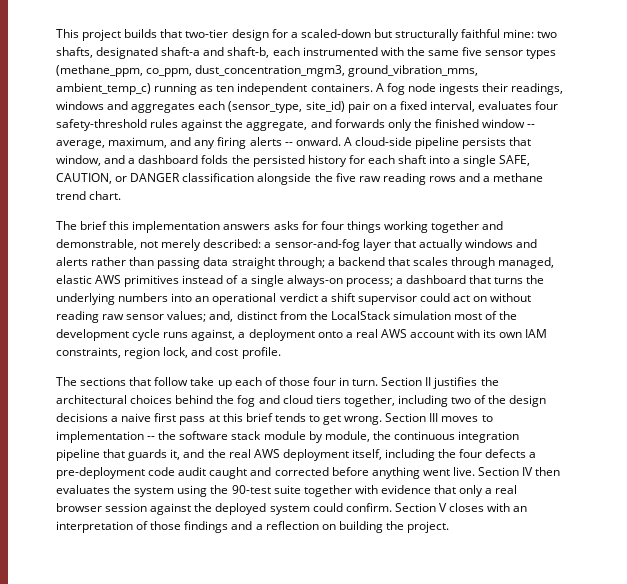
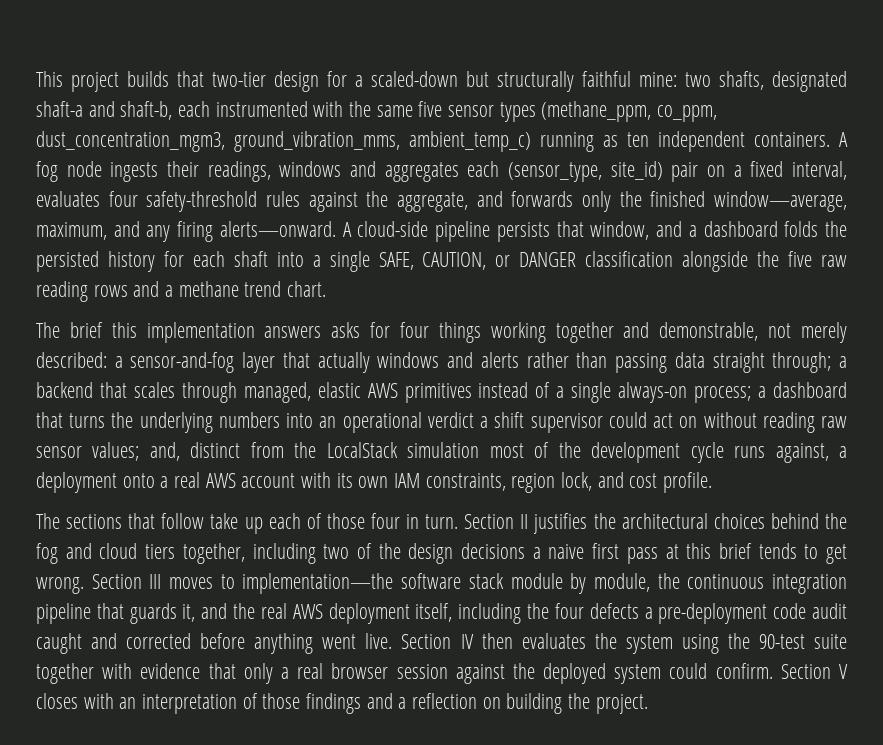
- A fog node ingests their readings, windows and aggregates each (sensor_type, site_id) pair on a fixed interval, evaluates four safety-threshold rules against the aggregate, and forwards only the finished window -- average, maximum, and any firing alerts -- onward.
+ A fog node ingests their readings, windows and aggregates each (sensor_type, site_id) pair on a fixed interval, evaluates four safety-threshold rules against the aggregate, and forwards only the finished window—average, maximum, and any firing alerts—onward.
- Section III moves to implementation -- the software stack module by module, the continuous integration pipeline that guards it, and the real AWS deployment itself, including the four defects a pre-deployment code audit caught and corrected before anything went live.
+ Section III moves to implementation—the software stack module by module, the continuous integration pipeline that guards it, and the real AWS deployment itself, including the four defects a pre-deployment code audit caught and corrected before anything went live.

